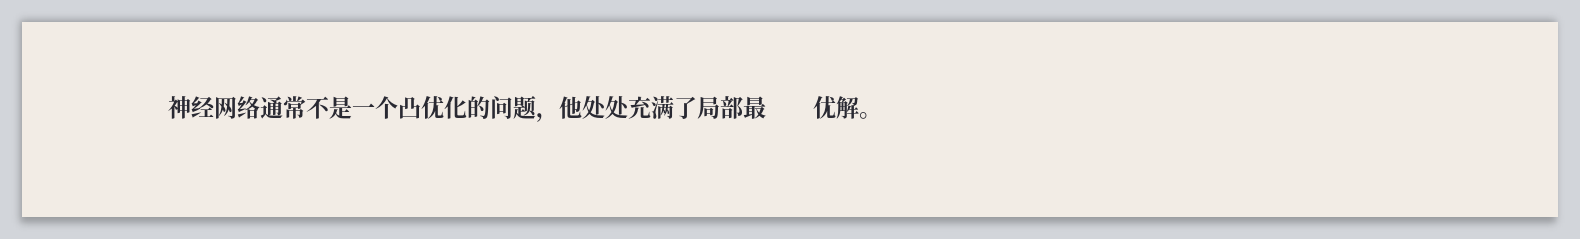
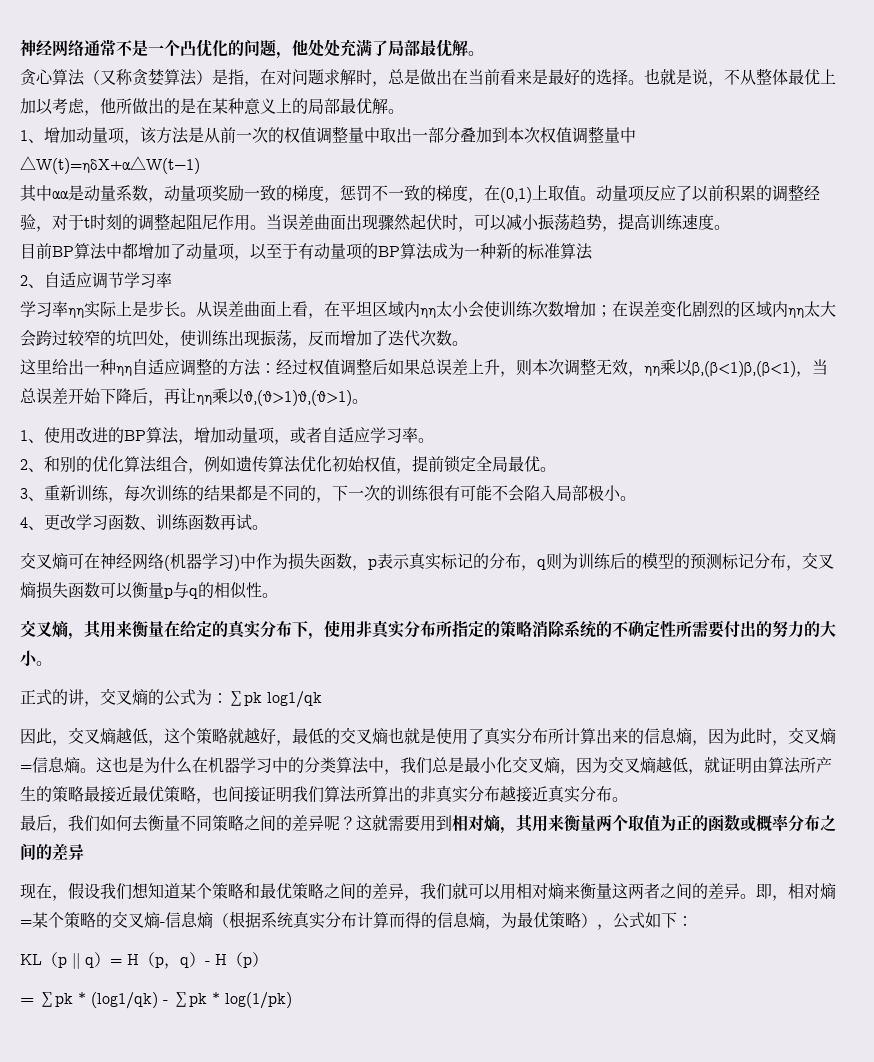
+ 贪心算法（又称贪婪算法）是指，在对问题求解时，总是做出在当前看来是最好的选择。也就是说，不从整体最优上加以考虑，他所做出的是在某种意义上的局部最优解。
+ 1、增加动量项，该方法是从前一次的权值调整量中取出一部分叠加到本次权值调整量中
+ △W(t)=ηδX+α△W(t−1)
+ 其中αα是动量系数，动量项奖励一致的梯度，惩罚不一致的梯度，在(0,1)上取值。动量项反应了以前积累的调整经验，对于t时刻的调整起阻尼作用。当误差曲面出现骤然起伏时，可以减小振荡趋势，提高训练速度。
+ 目前BP算法中都增加了动量项，以至于有动量项的BP算法成为一种新的标准算法
+ 2、自适应调节学习率
+ 学习率ηη实际上是步长。从误差曲面上看，在平坦区域内ηη太小会使训练次数增加；在误差变化剧烈的区域内ηη太大会跨过较窄的坑凹处，使训练出现振荡，反而增加了迭代次数。
+ 这里给出一种ηη自适应调整的方法：经过权值调整后如果总误差上升，则本次调整无效，ηη乘以β,(β<1)β,(β<1)，当总误差开始下降后，再让ηη乘以θ,(θ>1)θ,(θ>1)。
+ 1、使用改进的BP算法，增加动量项，或者自适应学习率。
+ 2、和别的优化算法组合，例如遗传算法优化初始权值，提前锁定全局最优。
+ 3、重新训练，每次训练的结果都是不同的，下一次的训练很有可能不会陷入局部极小。
+ 4、更改学习函数、训练函数再试。
+ 交叉熵可在神经网络(机器学习)中作为损失函数，p表示真实标记的分布，q则为训练后的模型的预测标记分布，交叉熵损失函数可以衡量p与q的相似性。
+ 交叉熵，其用来衡量在给定的真实分布下，使用非真实分布所指定的策略消除系统的不确定性所需要付出的努力的大小。
+ 正式的讲，交叉熵的公式为：∑pk log1/qk
+ 因此，交叉熵越低，这个策略就越好，最低的交叉熵也就是使用了真实分布所计算出来的信息熵，因为此时，交叉熵=信息熵。这也是为什么在机器学习中的分类算法中，我们总是最小化交叉熵，因为交叉熵越低，就证明由算法所产生的策略最接近最优策略，也间接证明我们算法所算出的非真实分布越接近真实分布。
+ 最后，我们如何去衡量不同策略之间的差异呢？这就需要用到相对熵，其用来衡量两个取值为正的函数或概率分布之间的差异
+ 现在，假设我们想知道某个策略和最优策略之间的差异，我们就可以用相对熵来衡量这两者之间的差异。即，相对熵=某个策略的交叉熵-信息熵（根据系统真实分布计算而得的信息熵，为最优策略），公式如下：
+ KL（p || q）= H（p，q）- H（p）
+ = ∑pk * (log1/qk) - ∑pk * log(1/pk)

